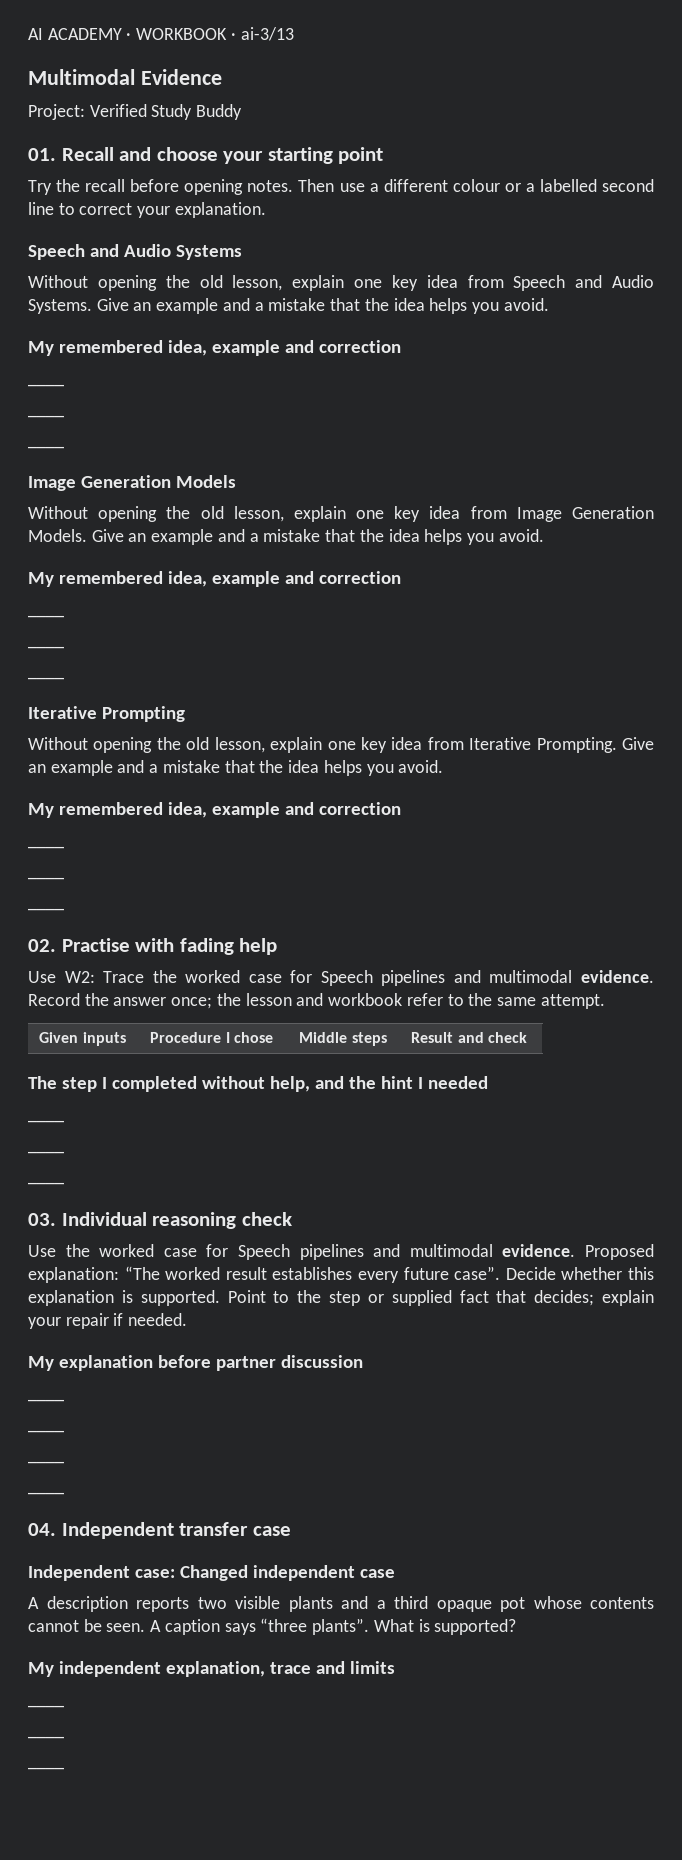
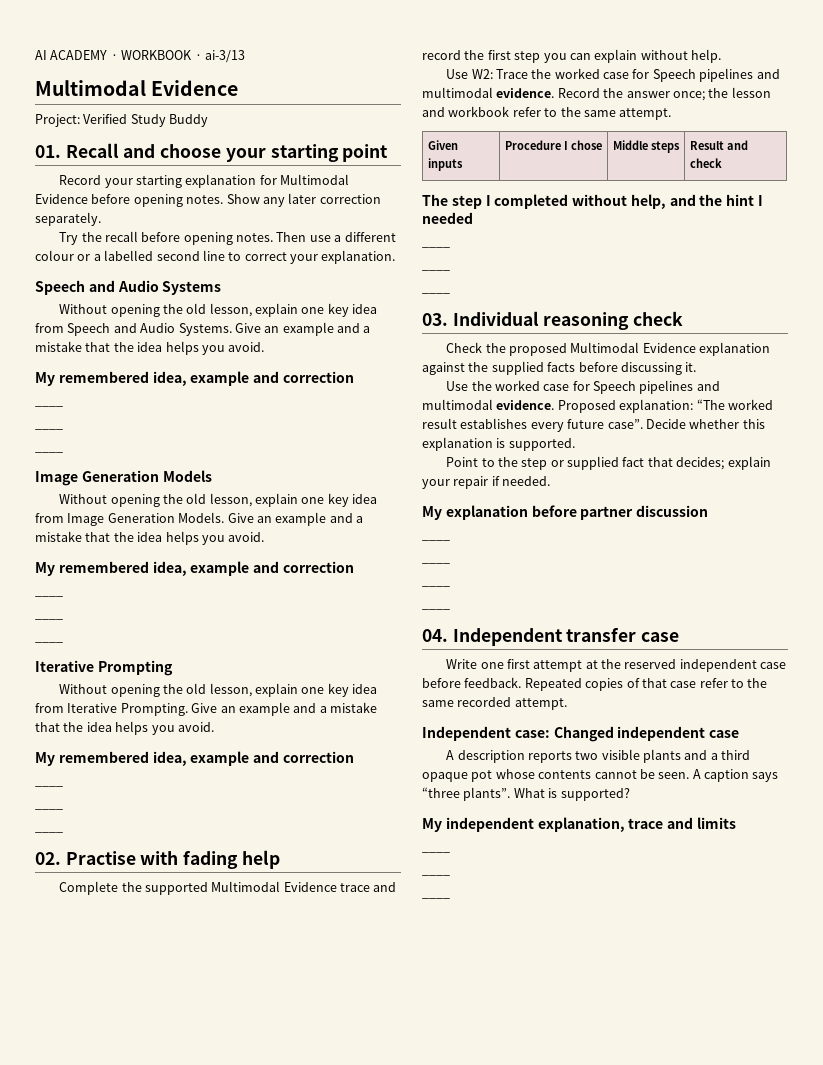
+ Record your starting explanation for Multimodal Evidence before opening notes. Show any later correction separately.
+ Complete the supported Multimodal Evidence trace and record the first step you can explain without help.
+ Check the proposed Multimodal Evidence explanation against the supplied facts before discussing it.
- Decide whether this explanation is supported. Point to the step or supplied fact that decides; explain your repair if needed.
+ Decide whether this explanation is supported.
+ Point to the step or supplied fact that decides; explain your repair if needed.
+ Write one first attempt at the reserved independent case before feedback. Repeated copies of that case refer to the same recorded attempt.

